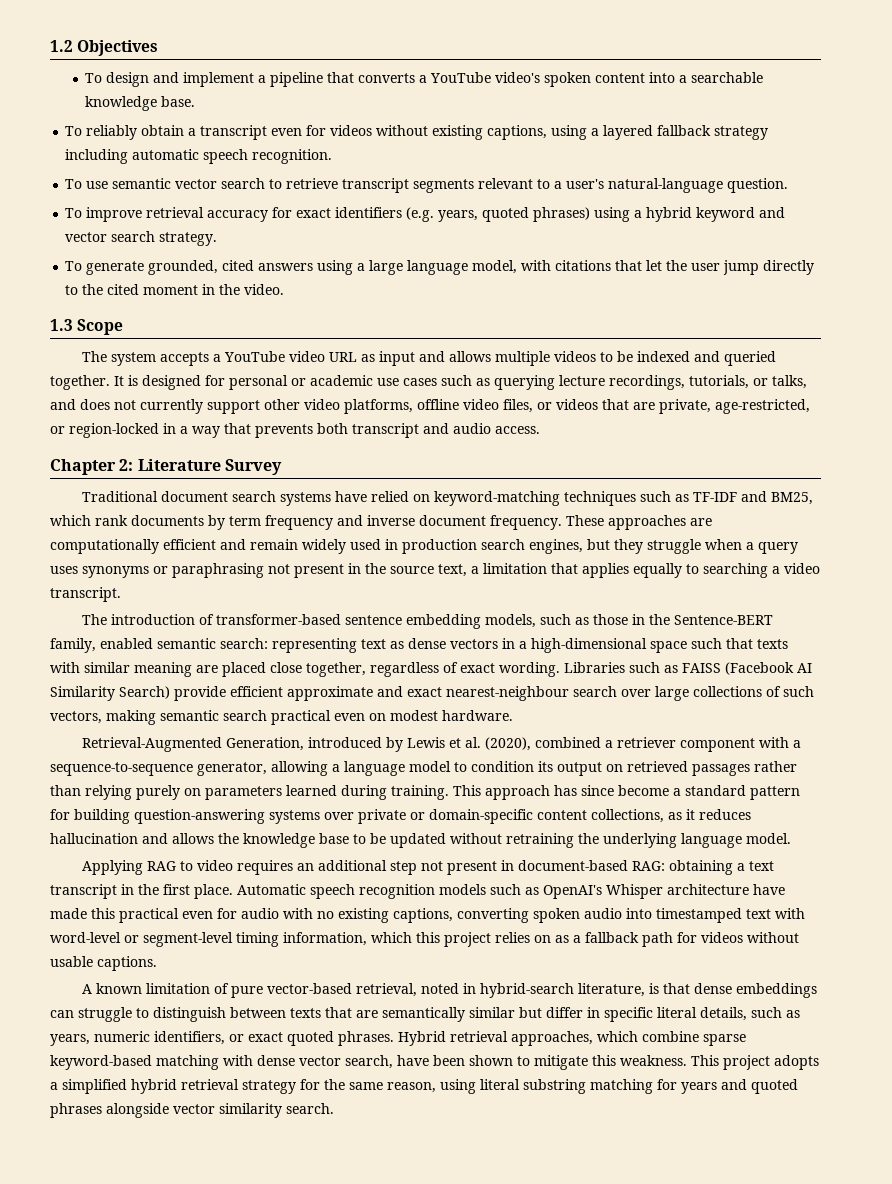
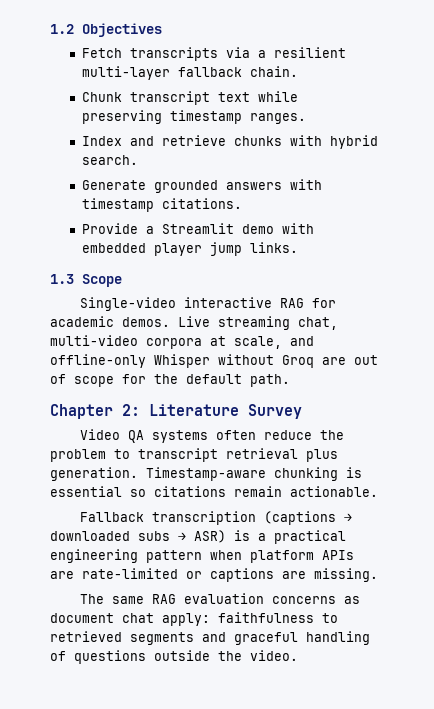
- To design and implement a pipeline that converts a YouTube video's spoken content into a searchable knowledge base.
- To reliably obtain a transcript even for videos without existing captions, using a layered fallback strategy including automatic speech recognition.
- To use semantic vector search to retrieve transcript segments relevant to a user's natural-language question.
- To improve retrieval accuracy for exact identifiers (e.g. years, quoted phrases) using a hybrid keyword and vector search strategy.
- To generate grounded, cited answers using a large language model, with citations that let the user jump directly to the cited moment in the video.
+ Fetch transcripts via a resilient multi-layer fallback chain.
+ Chunk transcript text while preserving timestamp ranges.
+ Index and retrieve chunks with hybrid search.
+ Generate grounded answers with timestamp citations.
+ Provide a Streamlit demo with embedded player jump links.
  1.3 Scope
- The system accepts a YouTube video URL as input and allows multiple videos to be indexed and queried together. It is designed for personal or academic use cases such as querying lecture recordings, tutorials, or talks, and does not currently support other video platforms, offline video files, or videos that are private, age-restricted, or region-locked in a way that prevents both transcript and audio access.
+ Single-video interactive RAG for academic demos. Live streaming chat, multi-video corpora at scale, and offline-only Whisper without Groq are out of scope for the default path.
  Chapter 2: Literature Survey
- Traditional document search systems have relied on keyword-matching techniques such as TF-IDF and BM25, which rank documents by term frequency and inverse document frequency. These approaches are computationally efficient and remain widely used in production search engines, but they struggle when a query uses synonyms or paraphrasing not present in the source text, a limitation that applies equally to searching a video transcript.
- The introduction of transformer-based sentence embedding models, such as those in the Sentence-BERT family, enabled semantic search: representing text as dense vectors in a high-dimensional space such that texts with similar meaning are placed close together, regardless of exact wording. Libraries such as FAISS (Facebook AI Similarity Search) provide efficient approximate and exact nearest-neighbour search over large collections of such vectors, making semantic search practical even on modest hardware.
- Retrieval-Augmented Generation, introduced by Lewis et al. (2020), combined a retriever component with a sequence-to-sequence generator, allowing a language model to condition its output on retrieved passages rather than relying purely on parameters learned during training. This approach has since become a standard pattern for building question-answering systems over private or domain-specific content collections, as it reduces hallucination and allows the knowledge base to be updated without retraining the underlying language model.
- Applying RAG to video requires an additional step not present in document-based RAG: obtaining a text transcript in the first place. Automatic speech recognition models such as OpenAI's Whisper architecture have made this practical even for audio with no existing captions, converting spoken audio into timestamped text with word-level or segment-level timing information, which this project relies on as a fallback path for videos without usable captions.
- A known limitation of pure vector-based retrieval, noted in hybrid-search literature, is that dense embeddings can struggle to distinguish between texts that are semantically similar but differ in specific literal details, such as years, numeric identifiers, or exact quoted phrases. Hybrid retrieval approaches, which combine sparse keyword-based matching with dense vector search, have been shown to mitigate this weakness. This project adopts a simplified hybrid retrieval strategy for the same reason, using literal substring matching for years and quoted phrases alongside vector similarity search.
+ Video QA systems often reduce the problem to transcript retrieval plus generation. Timestamp-aware chunking is essential so citations remain actionable.
+ Fallback transcription (captions → downloaded subs → ASR) is a practical engineering pattern when platform APIs are rate-limited or captions are missing.
+ The same RAG evaluation concerns as document chat apply: faithfulness to retrieved segments and graceful handling of questions outside the video.

